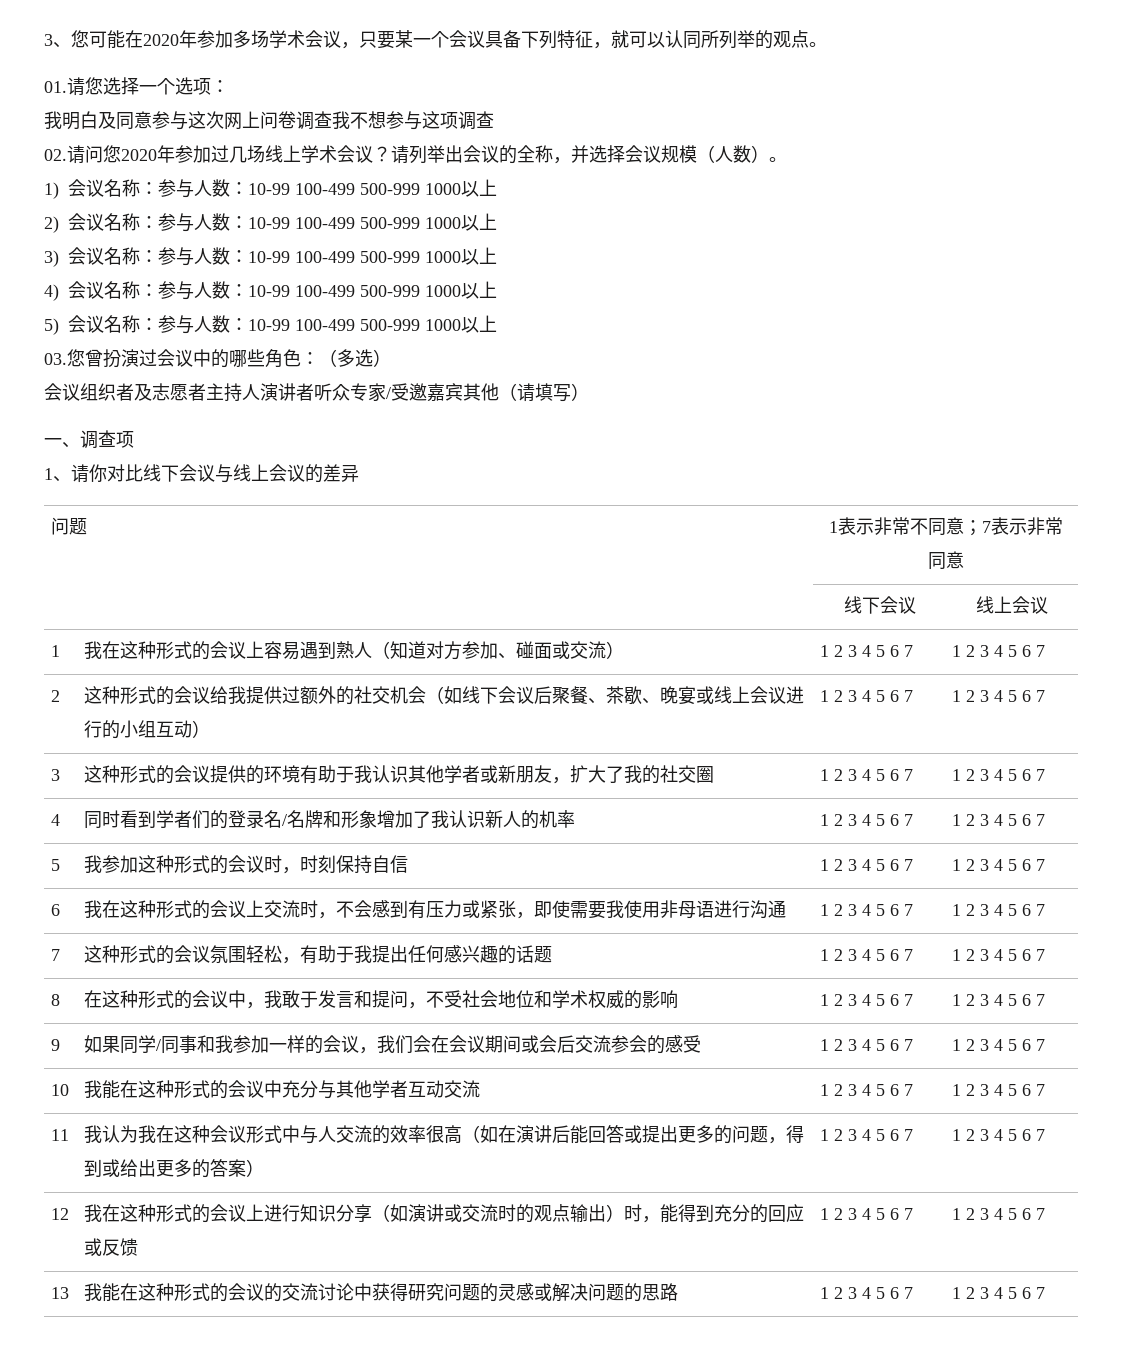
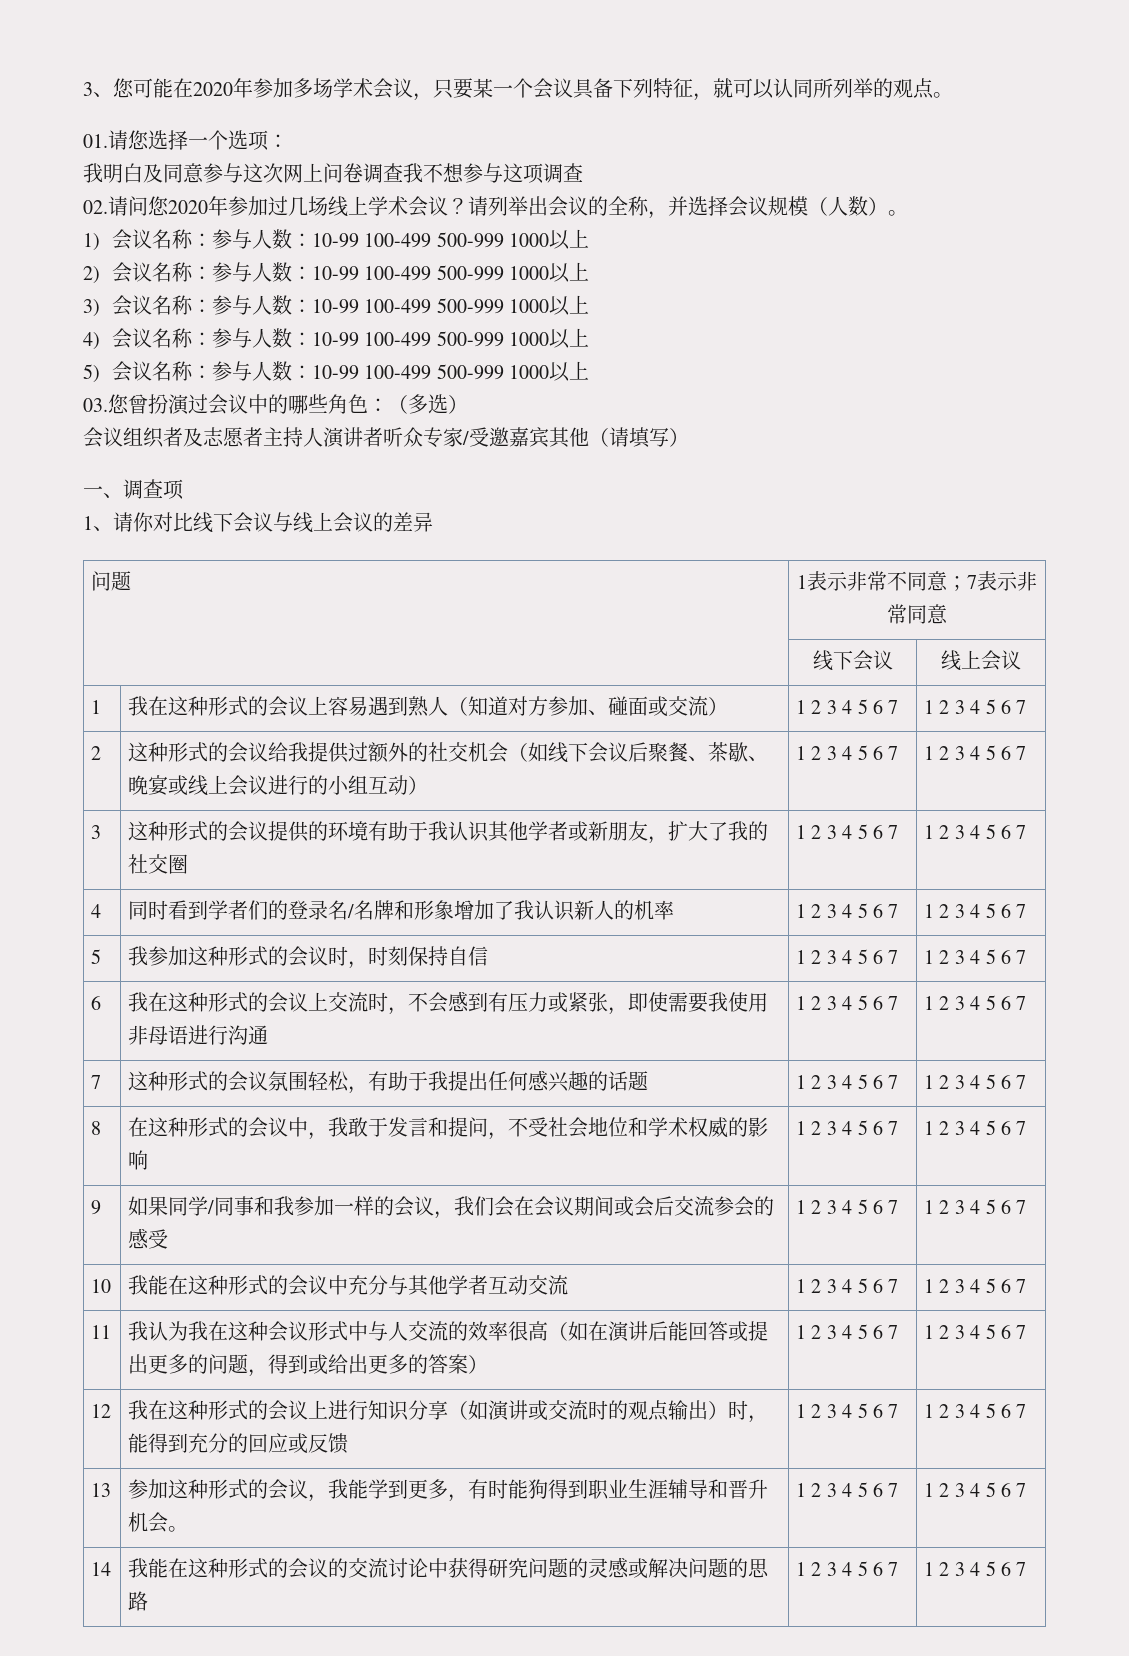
- 13 | 我能在这种形式的会议的交流讨论中获得研究问题的灵感或解决问题的思路 | 1 2 3 4 5 6 7 | 1 2 3 4 5 6 7
+ 13 | 参加这种形式的会议，我能学到更多，有时能狗得到职业生涯辅导和晋升机会。 | 1 2 3 4 5 6 7 | 1 2 3 4 5 6 7
+ 14 | 我能在这种形式的会议的交流讨论中获得研究问题的灵感或解决问题的思路 | 1 2 3 4 5 6 7 | 1 2 3 4 5 6 7

